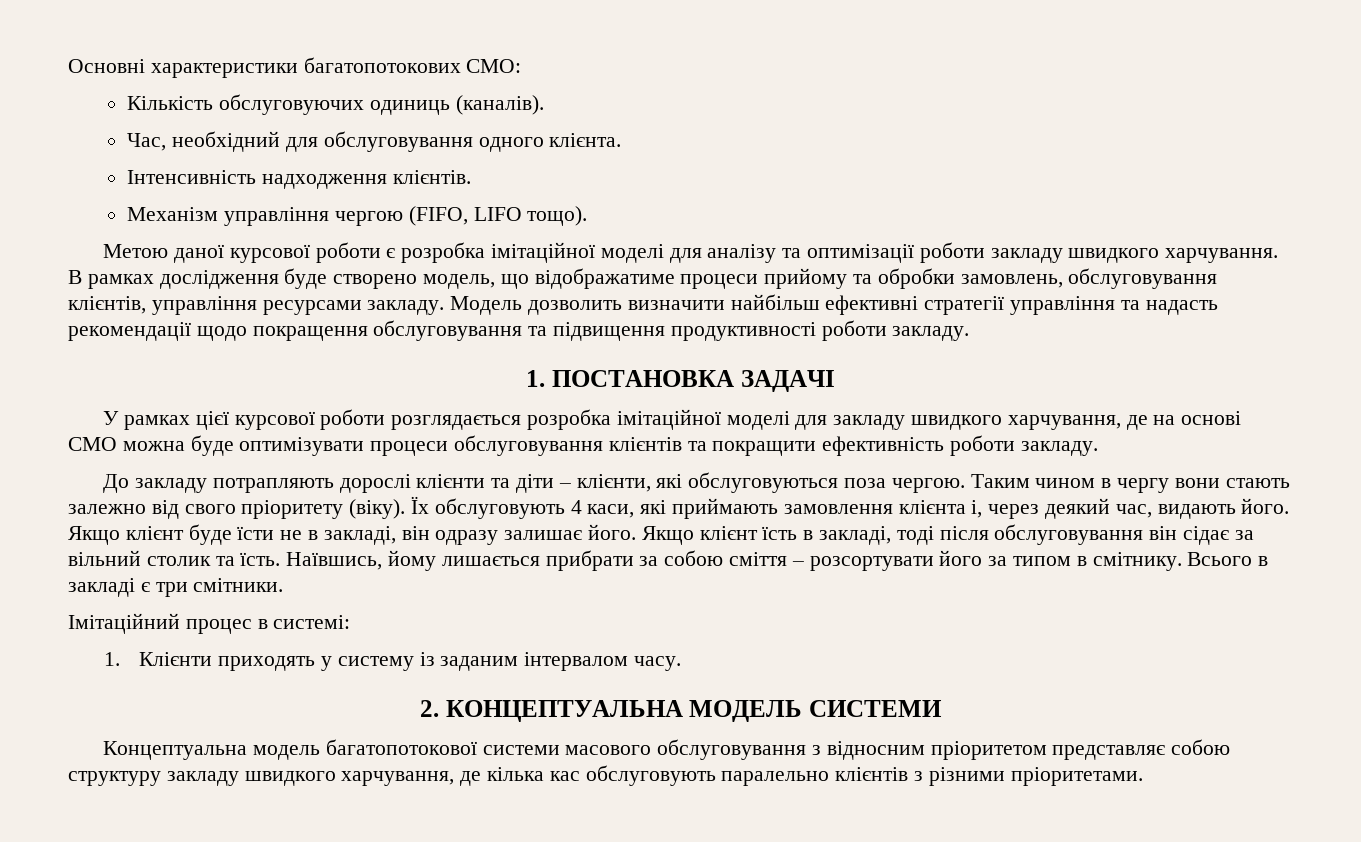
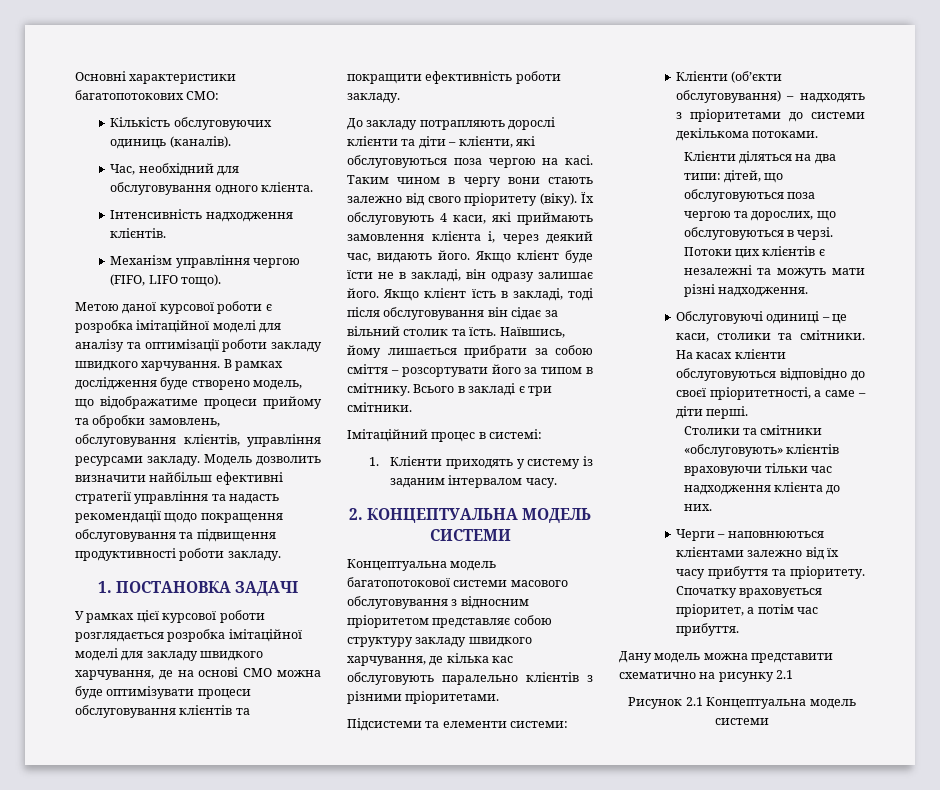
- До закладу потрапляють дорослі клієнти та діти – клієнти, які обслуговуються поза чергою.
+ До закладу потрапляють дорослі клієнти та діти – клієнти, які обслуговуються поза чергою на касі.
+ Підсистеми та елементи системи:
+ Клієнти (об’єкти обслуговування) – надходять з пріоритетами до системи декількома потоками.
+ Клієнти діляться на два типи: дітей, що обслуговуються поза чергою та дорослих, що обслуговуються в черзі. Потоки цих клієнтів є незалежні та можуть мати різні надходження.
+ Обслуговуючі одиниці – це каси, столики та смітники. На касах клієнти обслуговуються відповідно до своєї пріоритетності, а саме – діти перші.
+ Столики та смітники «обслуговують» клієнтів враховуючи тільки час надходження клієнта до них.
+ Черги – наповнюються клієнтами залежно від їх часу прибуття та пріоритету. Спочатку враховується пріоритет, а потім час прибуття.
+ Дану модель можна представити схематично на рисунку 2.1
+ Рисунок 2.1 Концептуальна модель системи

